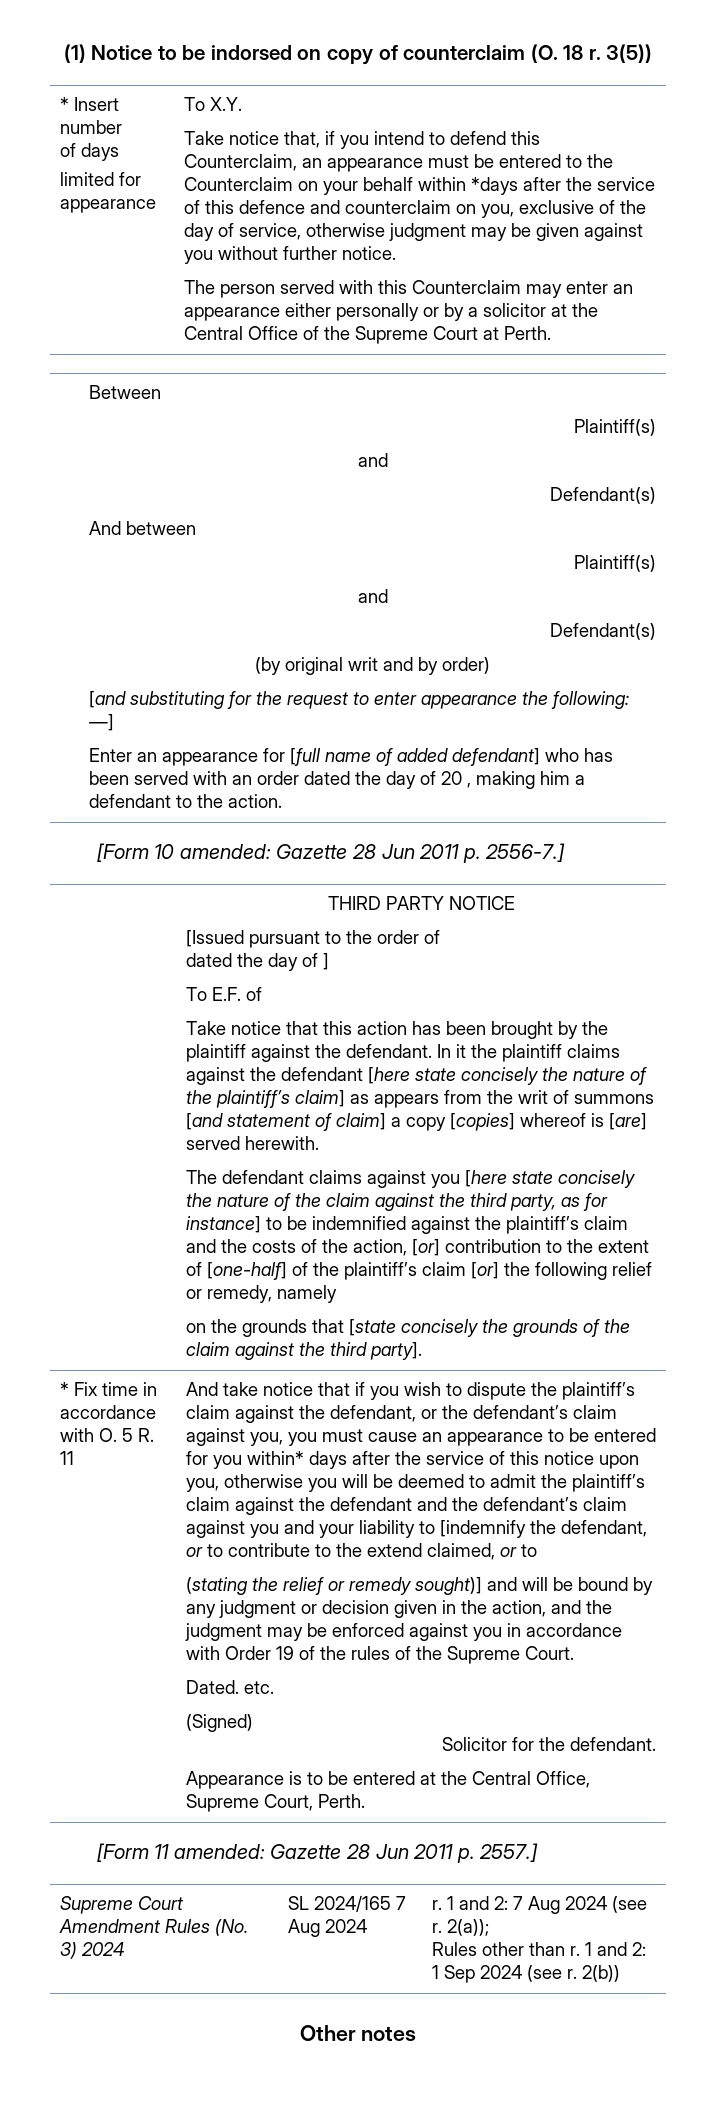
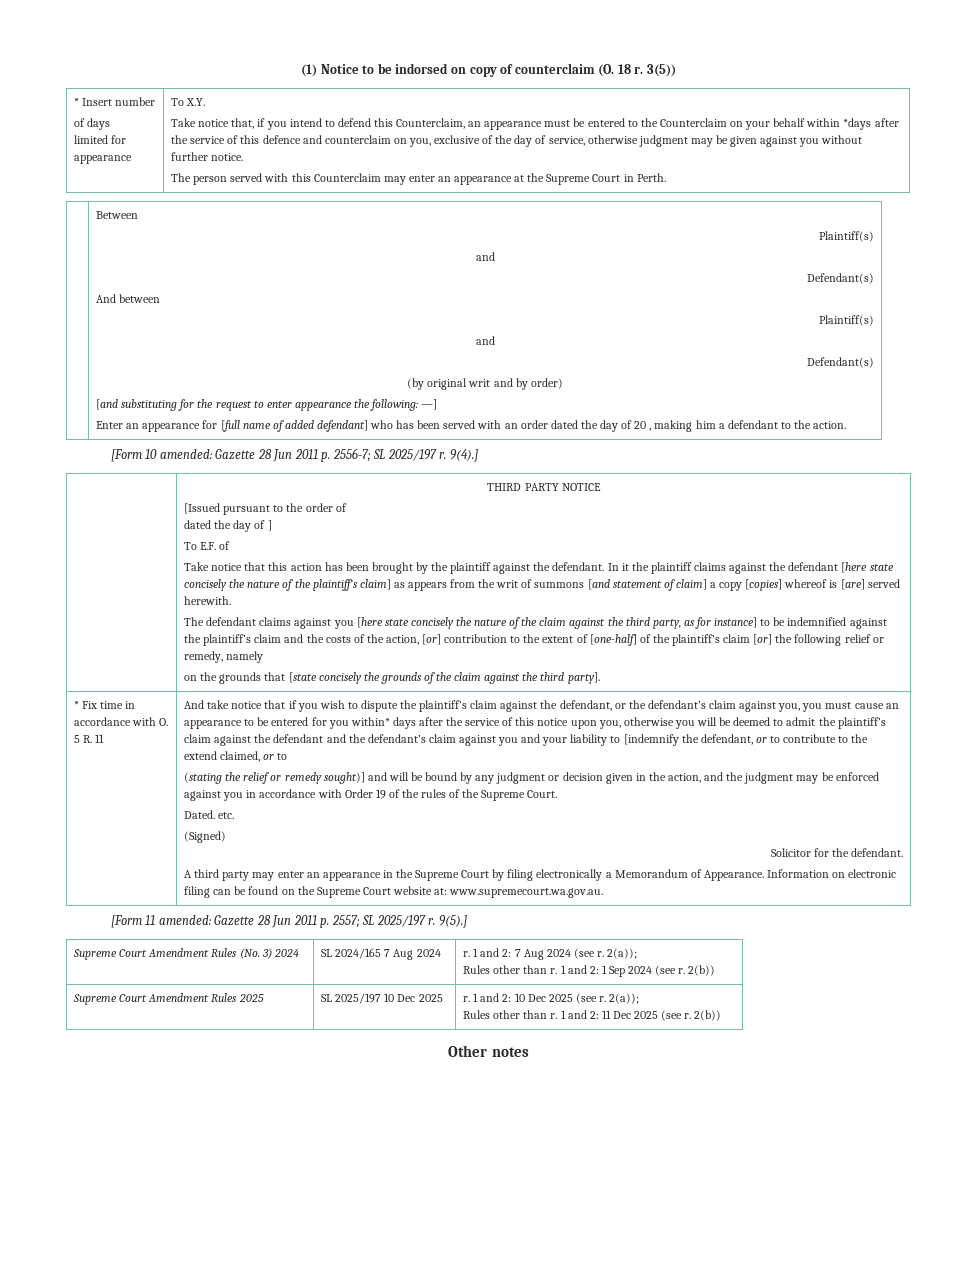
- The person served with this Counterclaim may enter an appearance either personally or by a solicitor at the Central Office of the Supreme Court at Perth.
+ The person served with this Counterclaim may enter an appearance at the Supreme Court in Perth.
- [Form 10 amended: Gazette 28 Jun 2011 p. 2556-7.]
+ [Form 10 amended: Gazette 28 Jun 2011 p. 2556-7; SL 2025/197 r. 9(4).]
- Appearance is to be entered at the Central Office, Supreme Court, Perth.
+ A third party may enter an appearance in the Supreme Court by filing electronically a Memorandum of Appearance. Information on electronic filing can be found on the Supreme Court website at: www.supremecourt.wa.gov.au.
- [Form 11 amended: Gazette 28 Jun 2011 p. 2557.]
+ [Form 11 amended: Gazette 28 Jun 2011 p. 2557; SL 2025/197 r. 9(5).]
+ Supreme Court Amendment Rules 2025 | SL 2025/197 10 Dec 2025 | r. 1 and 2: 10 Dec 2025 (see r. 2(a));
+ Rules other than r. 1 and 2: 11 Dec 2025 (see r. 2(b))

